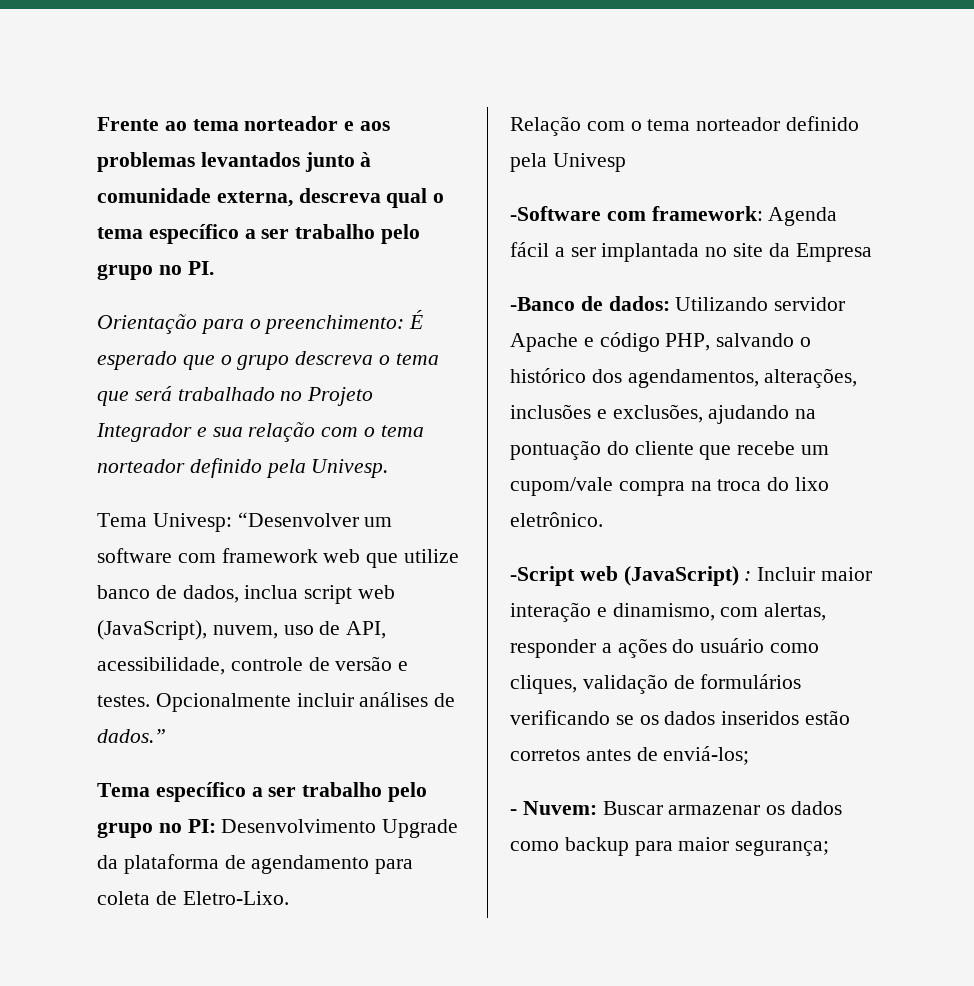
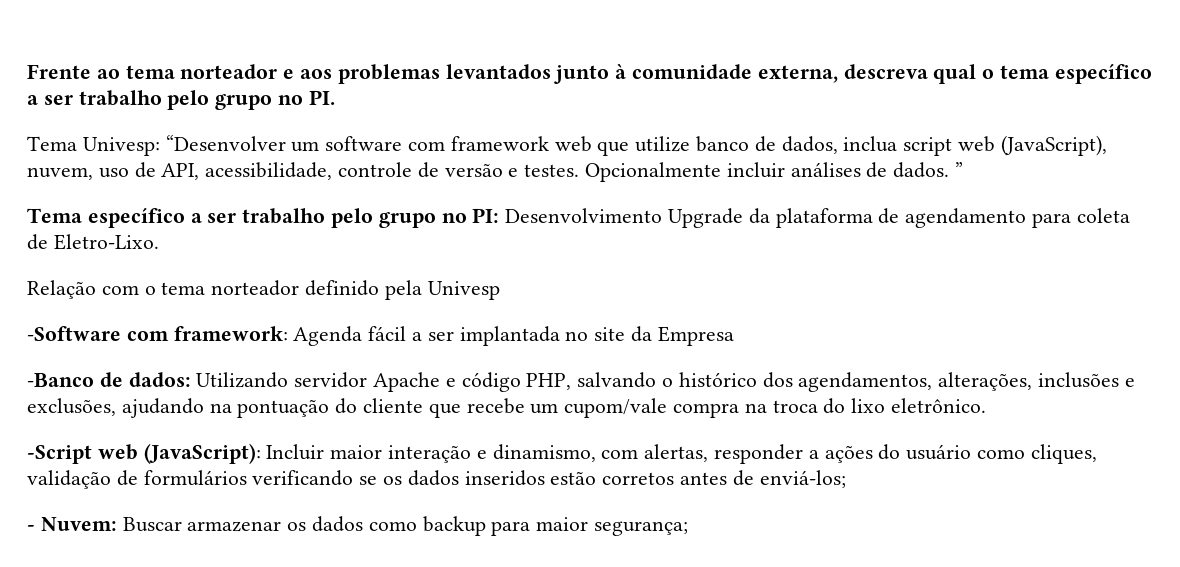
- Orientação para o preenchimento: É esperado que o grupo descreva o tema que será trabalhado no Projeto Integrador e sua relação com o tema norteador definido pela Univesp.
- Opcionalmente incluir análises de dados.”
+ Opcionalmente incluir análises de dados. ”
- -Script web (JavaScript) : Incluir maior interação e dinamismo, com alertas, responder a ações do usuário como cliques, validação de formulários verificando se os dados inseridos estão corretos antes de enviá-los;
+ -Script web (JavaScript): Incluir maior interação e dinamismo, com alertas, responder a ações do usuário como cliques, validação de formulários verificando se os dados inseridos estão corretos antes de enviá-los;

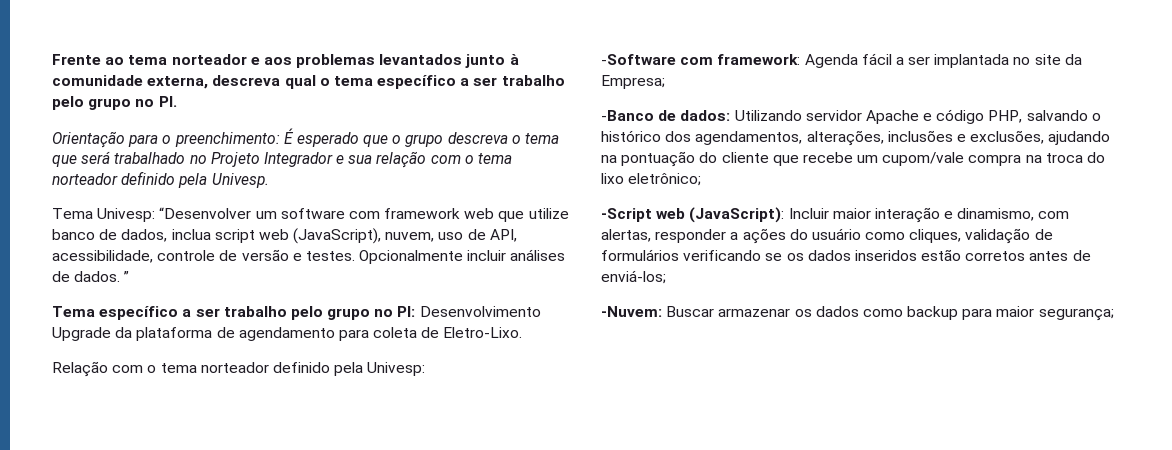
+ Orientação para o preenchimento: É esperado que o grupo descreva o tema que será trabalhado no Projeto Integrador e sua relação com o tema norteador definido pela Univesp.
- Relação com o tema norteador definido pela Univesp
+ Relação com o tema norteador definido pela Univesp:
- -Software com framework: Agenda fácil a ser implantada no site da Empresa
+ -Software com framework: Agenda fácil a ser implantada no site da Empresa;
- -Banco de dados: Utilizando servidor Apache e código PHP, salvando o histórico dos agendamentos, alterações, inclusões e exclusões, ajudando na pontuação do cliente que recebe um cupom/vale compra na troca do lixo eletrônico.
+ -Banco de dados: Utilizando servidor Apache e código PHP, salvando o histórico dos agendamentos, alterações, inclusões e exclusões, ajudando na pontuação do cliente que recebe um cupom/vale compra na troca do lixo eletrônico;
- - Nuvem: Buscar armazenar os dados como backup para maior segurança;
+ -Nuvem: Buscar armazenar os dados como backup para maior segurança;

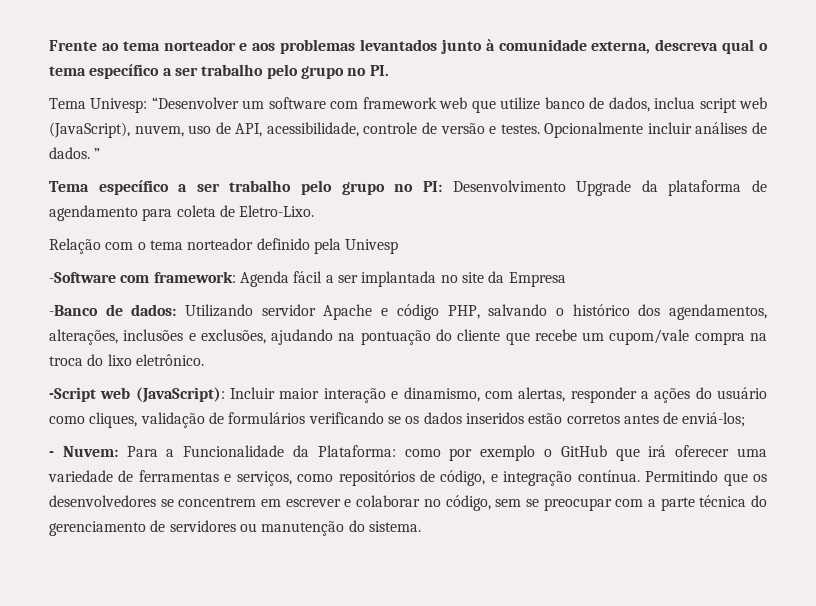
- Orientação para o preenchimento: É esperado que o grupo descreva o tema que será trabalhado no Projeto Integrador e sua relação com o tema norteador definido pela Univesp.
- Relação com o tema norteador definido pela Univesp:
+ Relação com o tema norteador definido pela Univesp
- -Software com framework: Agenda fácil a ser implantada no site da Empresa;
+ -Software com framework: Agenda fácil a ser implantada no site da Empresa
- -Banco de dados: Utilizando servidor Apache e código PHP, salvando o histórico dos agendamentos, alterações, inclusões e exclusões, ajudando na pontuação do cliente que recebe um cupom/vale compra na troca do lixo eletrônico;
+ -Banco de dados: Utilizando servidor Apache e código PHP, salvando o histórico dos agendamentos, alterações, inclusões e exclusões, ajudando na pontuação do cliente que recebe um cupom/vale compra na troca do lixo eletrônico.
- -Nuvem: Buscar armazenar os dados como backup para maior segurança;
+ - Nuvem: Para a Funcionalidade da Plataforma: como por exemplo o GitHub que irá oferecer uma variedade de ferramentas e serviços, como repositórios de código, e integração contínua. Permitindo que os desenvolvedores se concentrem em escrever e colaborar no código, sem se preocupar com a parte técnica do gerenciamento de servidores ou manutenção do sistema.

